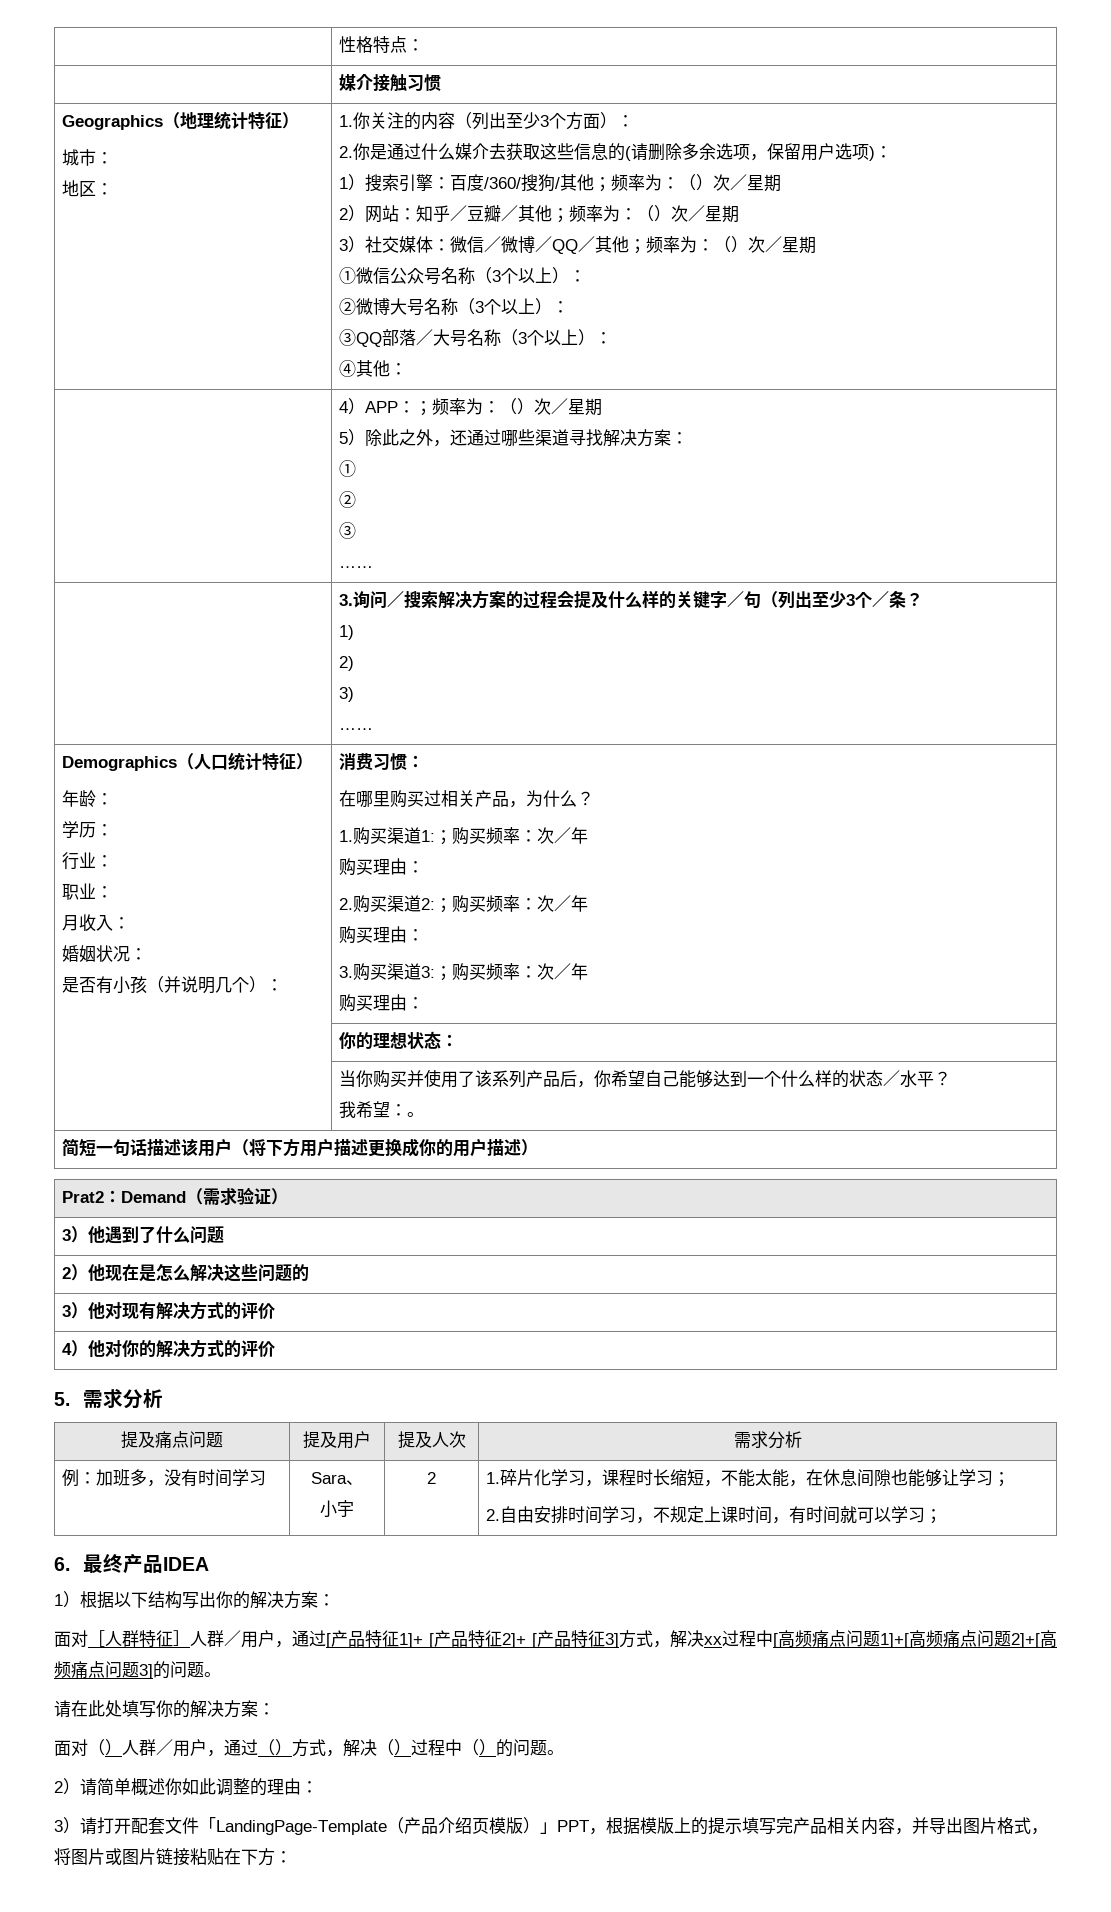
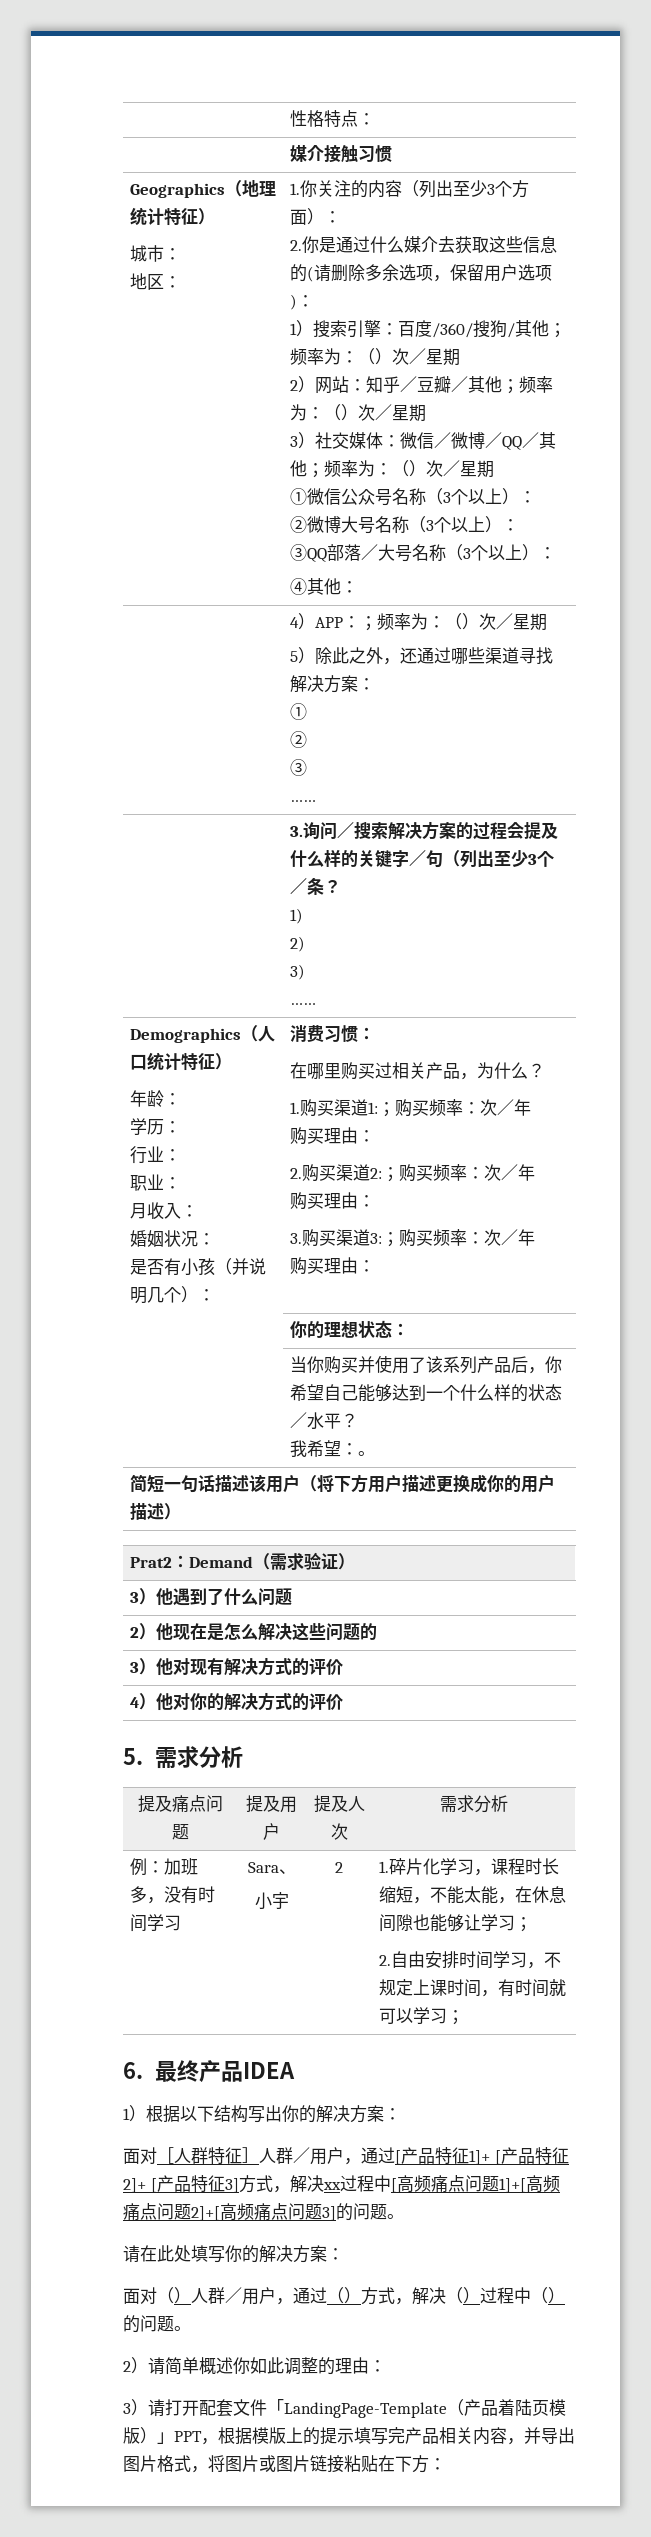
- 3）请打开配套文件「LandingPage-Template（产品介绍页模版）」PPT，根据模版上的提示填写完产品相关内容，并导出图片格式，将图片或图片链接粘贴在下方：
+ 3）请打开配套文件「LandingPage-Template（产品着陆页模版）」PPT，根据模版上的提示填写完产品相关内容，并导出图片格式，将图片或图片链接粘贴在下方：

